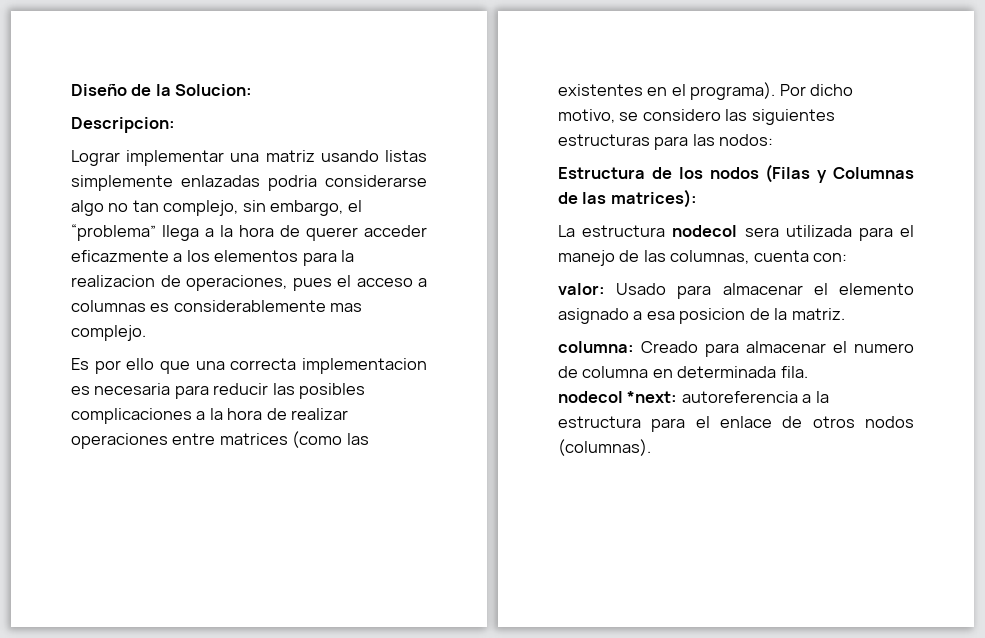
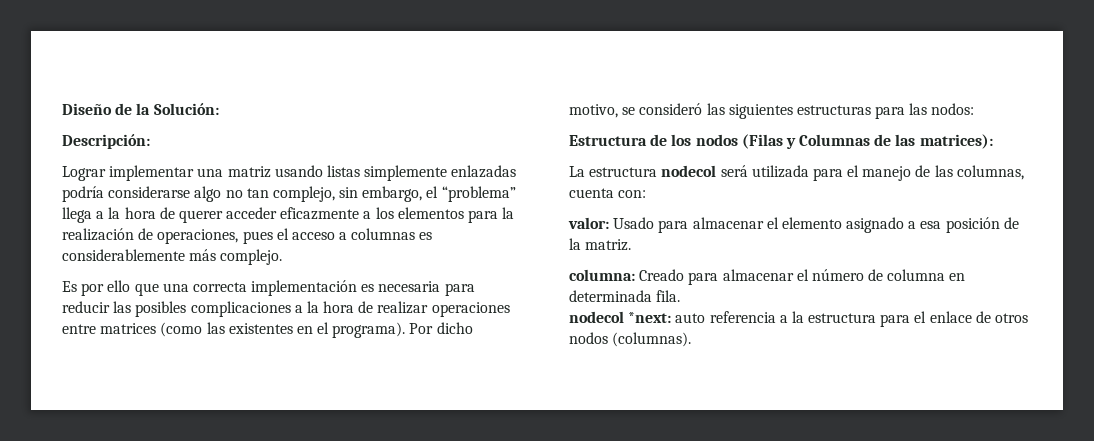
- Diseño de la Solucion:
- Descripcion:
+ Diseño de la Solución:
+ Descripción:
- Lograr implementar una matriz usando listas simplemente enlazadas podria considerarse algo no tan complejo, sin embargo, el “problema” llega a la hora de querer acceder eficazmente a los elementos para la realizacion de operaciones, pues el acceso a columnas es considerablemente mas complejo.
+ Lograr implementar una matriz usando listas simplemente enlazadas podría considerarse algo no tan complejo, sin embargo, el “problema” llega a la hora de querer acceder eficazmente a los elementos para la realización de operaciones, pues el acceso a columnas es considerablemente más complejo.
- Es por ello que una correcta implementacion es necesaria para reducir las posibles complicaciones a la hora de realizar operaciones entre matrices (como las existentes en el programa).
+ Es por ello que una correcta implementación es necesaria para reducir las posibles complicaciones a la hora de realizar operaciones entre matrices (como las existentes en el programa).
- Por dicho motivo, se considero las siguientes estructuras para las nodos:
+ Por dicho motivo, se consideró las siguientes estructuras para las nodos:
- La estructura nodecol sera utilizada para el manejo de las columnas, cuenta con:
+ La estructura nodecol será utilizada para el manejo de las columnas, cuenta con:
- valor: Usado para almacenar el elemento asignado a esa posicion de la matriz.
+ valor: Usado para almacenar el elemento asignado a esa posición de la matriz.
- columna: Creado para almacenar el numero de columna en determinada fila.
+ columna: Creado para almacenar el número de columna en determinada fila.
- nodecol *next: autoreferencia a la estructura para el enlace de otros nodos (columnas).
+ nodecol *next: auto referencia a la estructura para el enlace de otros nodos (columnas).

